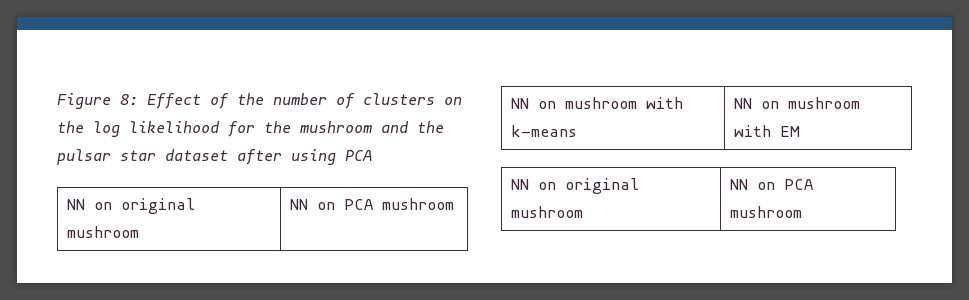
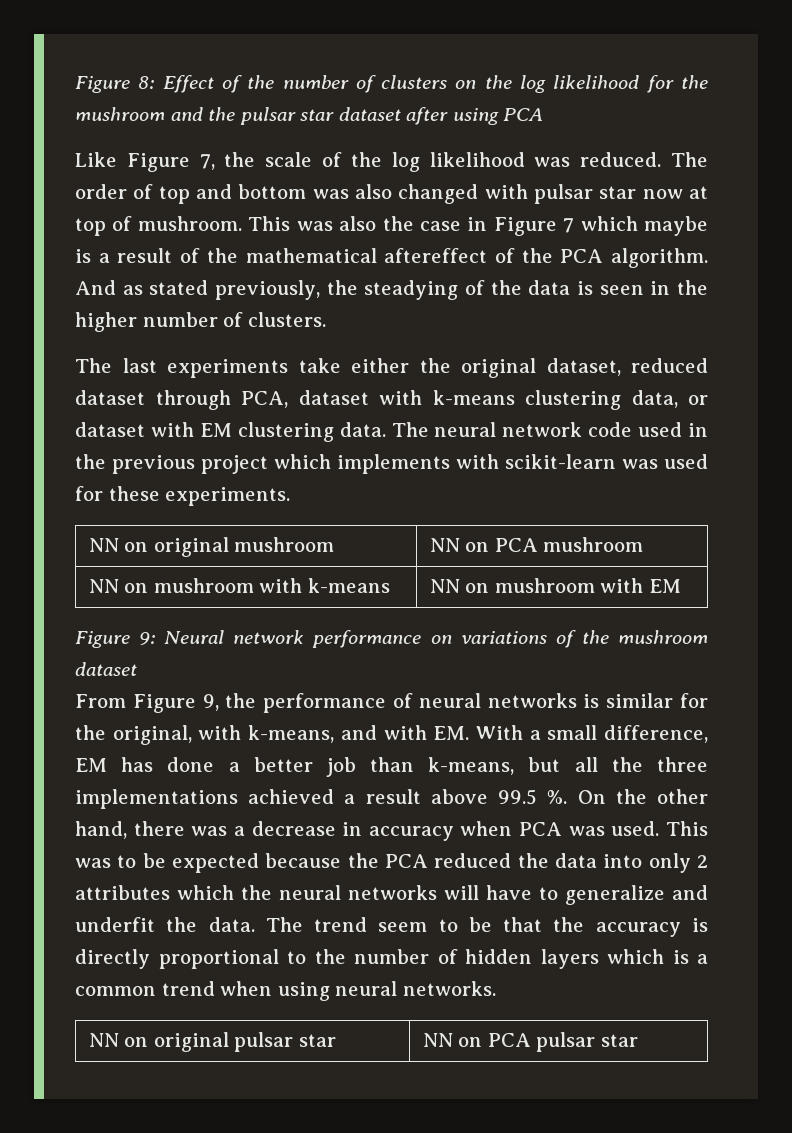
+ Like Figure 7, the scale of the log likelihood was reduced. The order of top and bottom was also changed with pulsar star now at top of mushroom. This was also the case in Figure 7 which maybe is a result of the mathematical aftereffect of the PCA algorithm. And as stated previously, the steadying of the data is seen in the higher number of clusters.
+ The last experiments take either the original dataset, reduced dataset through PCA, dataset with k-means clustering data, or dataset with EM clustering data. The neural network code used in the previous project which implements with scikit-learn was used for these experiments.
  NN on mushroom with k-means | NN on mushroom with EM
- NN on original mushroom | NN on PCA mushroom
+ Figure 9: Neural network performance on variations of the mushroom dataset
+ From Figure 9, the performance of neural networks is similar for the original, with k-means, and with EM. With a small difference, EM has done a better job than k-means, but all the three implementations achieved a result above 99.5 %. On the other hand, there was a decrease in accuracy when PCA was used. This was to be expected because the PCA reduced the data into only 2 attributes which the neural networks will have to generalize and underfit the data. The trend seem to be that the accuracy is directly proportional to the number of hidden layers which is a common trend when using neural networks.
+ NN on original pulsar star | NN on PCA pulsar star

